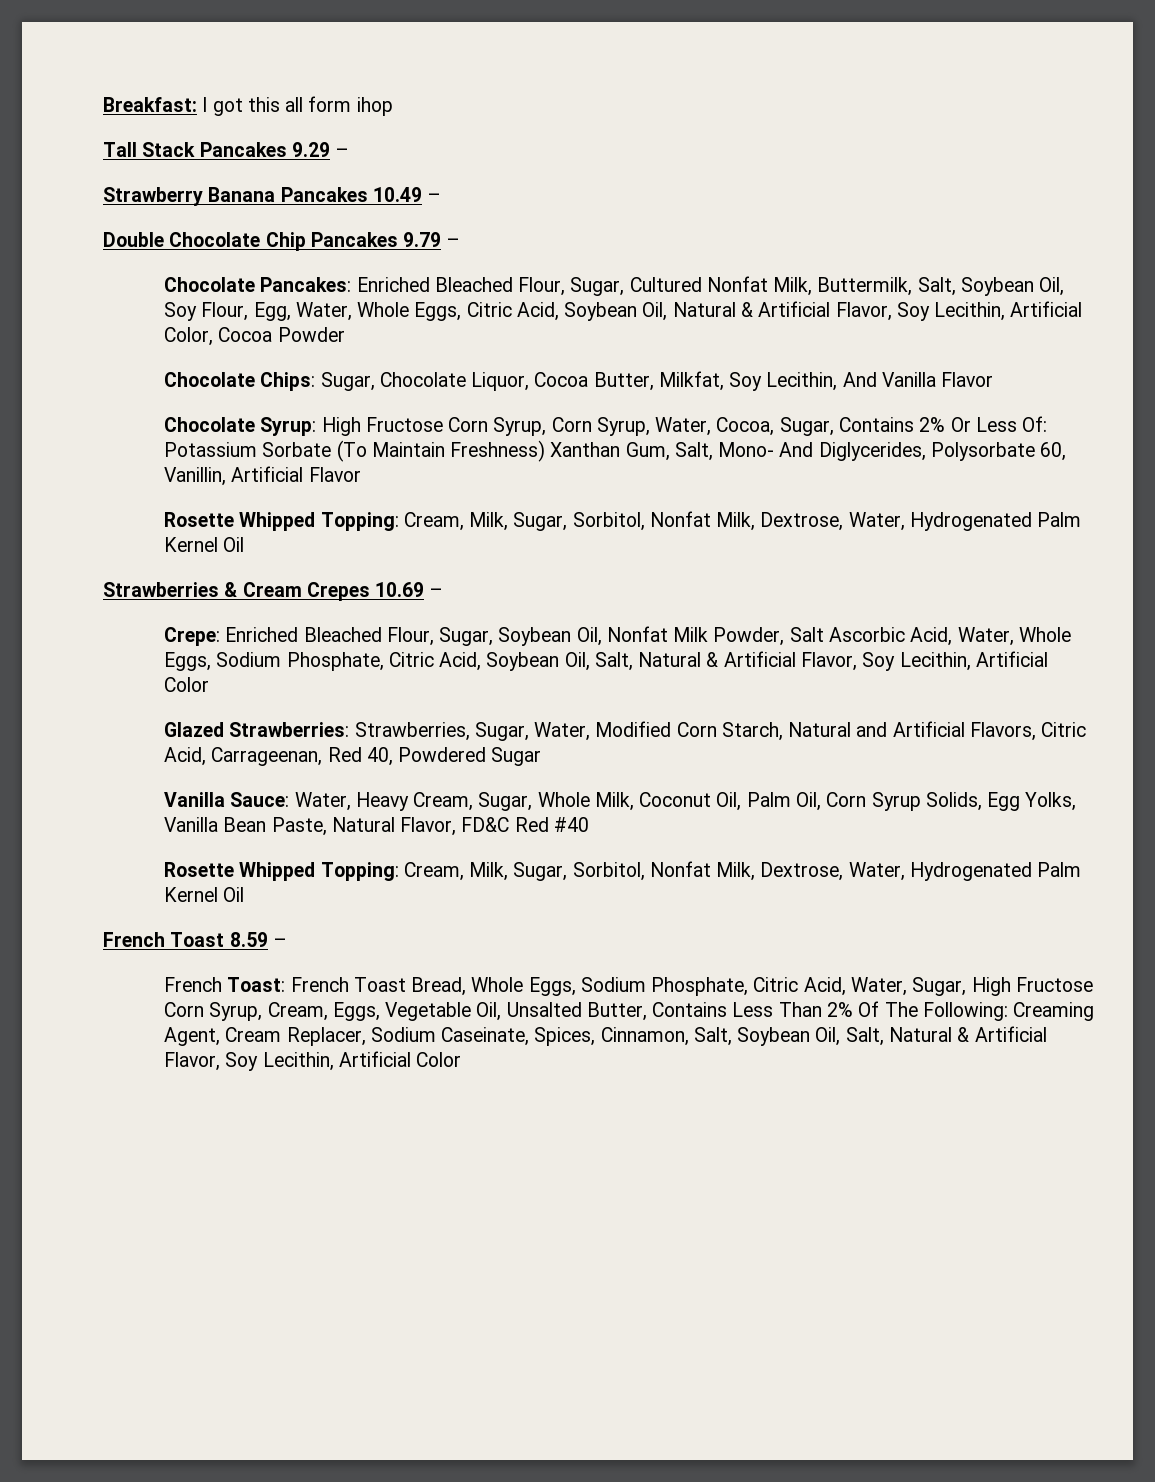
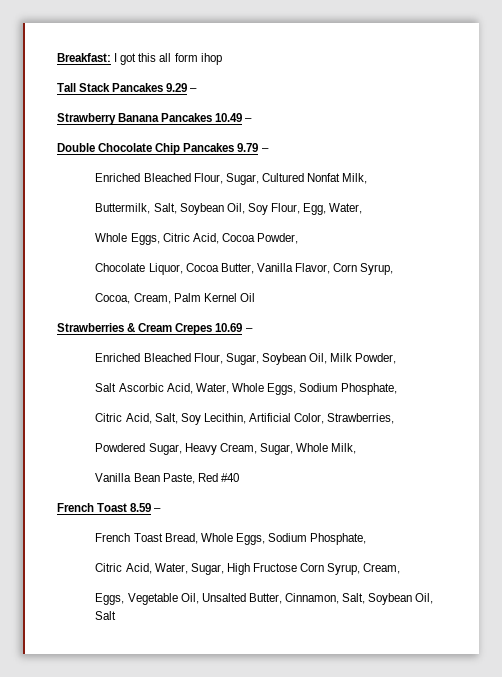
- Chocolate Pancakes: Enriched Bleached Flour, Sugar, Cultured Nonfat Milk, Buttermilk, Salt, Soybean Oil, Soy Flour, Egg, Water, Whole Eggs, Citric Acid, Soybean Oil, Natural & Artificial Flavor, Soy Lecithin, Artificial Color, Cocoa Powder
- Chocolate Chips: Sugar, Chocolate Liquor, Cocoa Butter, Milkfat, Soy Lecithin, And Vanilla Flavor
- Chocolate Syrup: High Fructose Corn Syrup, Corn Syrup, Water, Cocoa, Sugar, Contains 2% Or Less Of: Potassium Sorbate (To Maintain Freshness) Xanthan Gum, Salt, Mono- And Diglycerides, Polysorbate 60, Vanillin, Artificial Flavor
- Rosette Whipped Topping: Cream, Milk, Sugar, Sorbitol, Nonfat Milk, Dextrose, Water, Hydrogenated Palm Kernel Oil
+ Enriched Bleached Flour, Sugar, Cultured Nonfat Milk,
+ Buttermilk, Salt, Soybean Oil, Soy Flour, Egg, Water,
+ Whole Eggs, Citric Acid, Cocoa Powder,
+ Chocolate Liquor, Cocoa Butter, Vanilla Flavor, Corn Syrup,
+ Cocoa, Cream, Palm Kernel Oil
- Crepe: Enriched Bleached Flour, Sugar, Soybean Oil, Nonfat Milk Powder, Salt Ascorbic Acid, Water, Whole Eggs, Sodium Phosphate, Citric Acid, Soybean Oil, Salt, Natural & Artificial Flavor, Soy Lecithin, Artificial Color
- Glazed Strawberries: Strawberries, Sugar, Water, Modified Corn Starch, Natural and Artificial Flavors, Citric Acid, Carrageenan, Red 40, Powdered Sugar
- Vanilla Sauce: Water, Heavy Cream, Sugar, Whole Milk, Coconut Oil, Palm Oil, Corn Syrup Solids, Egg Yolks, Vanilla Bean Paste, Natural Flavor, FD&C Red #40
- Rosette Whipped Topping: Cream, Milk, Sugar, Sorbitol, Nonfat Milk, Dextrose, Water, Hydrogenated Palm Kernel Oil
+ Enriched Bleached Flour, Sugar, Soybean Oil, Milk Powder,
+ Salt Ascorbic Acid, Water, Whole Eggs, Sodium Phosphate,
+ Citric Acid, Salt, Soy Lecithin, Artificial Color, Strawberries,
+ Powdered Sugar, Heavy Cream, Sugar, Whole Milk,
+ Vanilla Bean Paste, Red #40
- French Toast: French Toast Bread, Whole Eggs, Sodium Phosphate, Citric Acid, Water, Sugar, High Fructose Corn Syrup, Cream, Eggs, Vegetable Oil, Unsalted Butter, Contains Less Than 2% Of The Following: Creaming Agent, Cream Replacer, Sodium Caseinate, Spices, Cinnamon, Salt, Soybean Oil, Salt, Natural & Artificial Flavor, Soy Lecithin, Artificial Color
+ French Toast Bread, Whole Eggs, Sodium Phosphate,
+ Citric Acid, Water, Sugar, High Fructose Corn Syrup, Cream,
+ Eggs, Vegetable Oil, Unsalted Butter, Cinnamon, Salt, Soybean Oil, Salt

